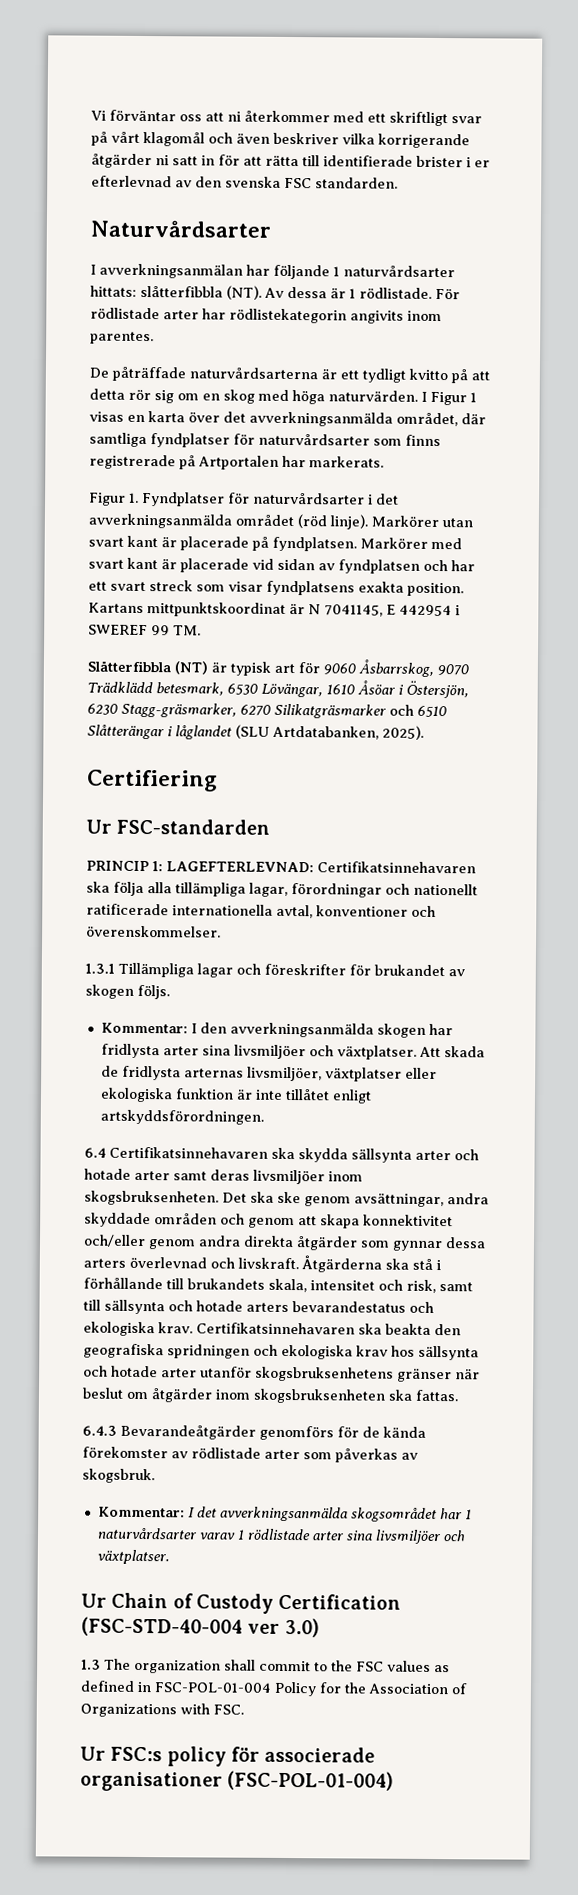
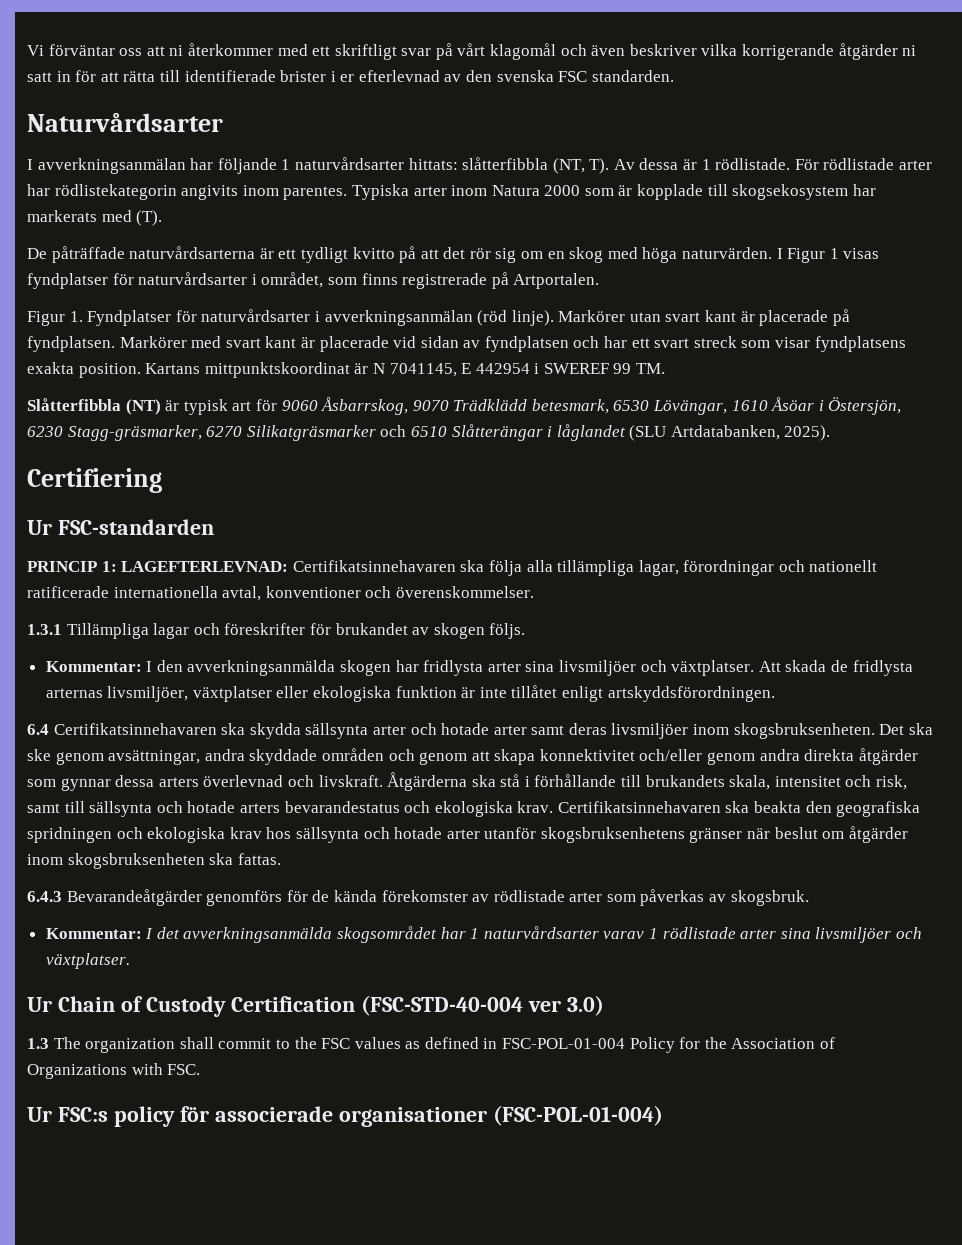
- I avverkningsanmälan har följande 1 naturvårdsarter hittats: slåtterfibbla (NT). Av dessa är 1 rödlistade.
+ I avverkningsanmälan har följande 1 naturvårdsarter hittats: slåtterfibbla (NT, T). Av dessa är 1 rödlistade.
+ Typiska arter inom Natura 2000 som är kopplade till skogsekosystem har markerats med (T).
- De påträffade naturvårdsarterna är ett tydligt kvitto på att detta rör sig om en skog med höga naturvärden.
+ De påträffade naturvårdsarterna är ett tydligt kvitto på att det rör sig om en skog med höga naturvärden.
- I Figur 1 visas en karta över det avverkningsanmälda området, där samtliga fyndplatser för naturvårdsarter som finns registrerade på Artportalen har markerats.
+ I Figur 1 visas fyndplatser för naturvårdsarter i området, som finns registrerade på Artportalen.
- Figur 1. Fyndplatser för naturvårdsarter i det avverkningsanmälda området (röd linje).
+ Figur 1. Fyndplatser för naturvårdsarter i avverkningsanmälan (röd linje).

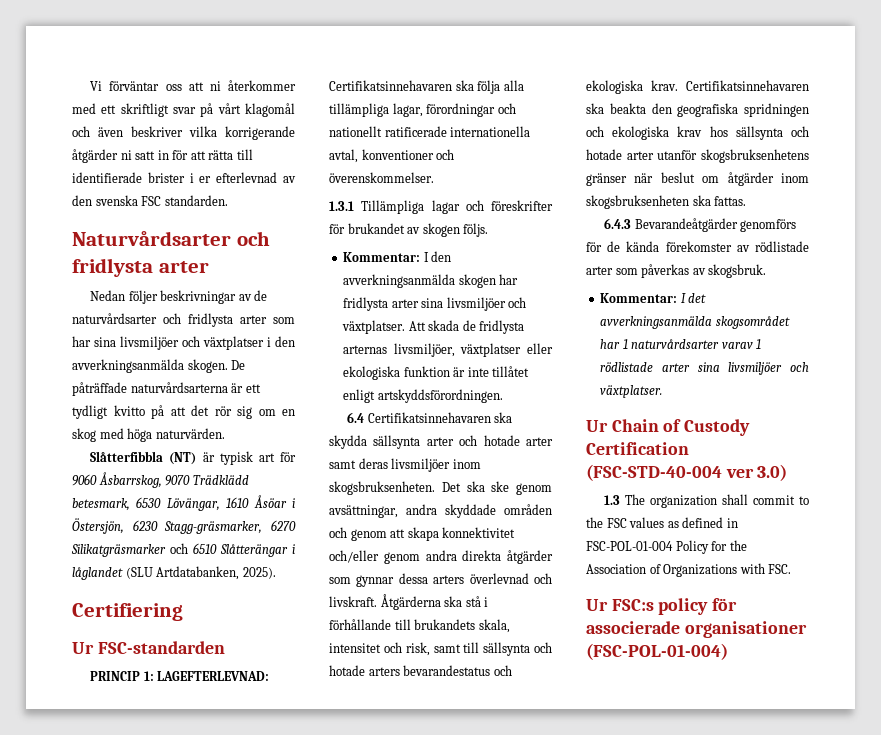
- Naturvårdsarter
- I avverkningsanmälan har följande 1 naturvårdsarter hittats: slåtterfibbla (NT, T). Av dessa är 1 rödlistade. För rödlistade arter har rödlistekategorin angivits inom parentes. Typiska arter inom Natura 2000 som är kopplade till skogsekosystem har markerats med (T).
- De påträffade naturvårdsarterna är ett tydligt kvitto på att det rör sig om en skog med höga naturvärden. I Figur 1 visas fyndplatser för naturvårdsarter i området, som finns registrerade på Artportalen.
- Figur 1. Fyndplatser för naturvårdsarter i avverkningsanmälan (röd linje). Markörer utan svart kant är placerade på fyndplatsen. Markörer med svart kant är placerade vid sidan av fyndplatsen och har ett svart streck som visar fyndplatsens exakta position. Kartans mittpunktskoordinat är N 7041145, E 442954 i SWEREF 99 TM.
+ Naturvårdsarter och fridlysta arter
+ Nedan följer beskrivningar av de naturvårdsarter och fridlysta arter som har sina livsmiljöer och växtplatser i den avverkningsanmälda skogen. De påträffade naturvårdsarterna är ett tydligt kvitto på att det rör sig om en skog med höga naturvärden.

